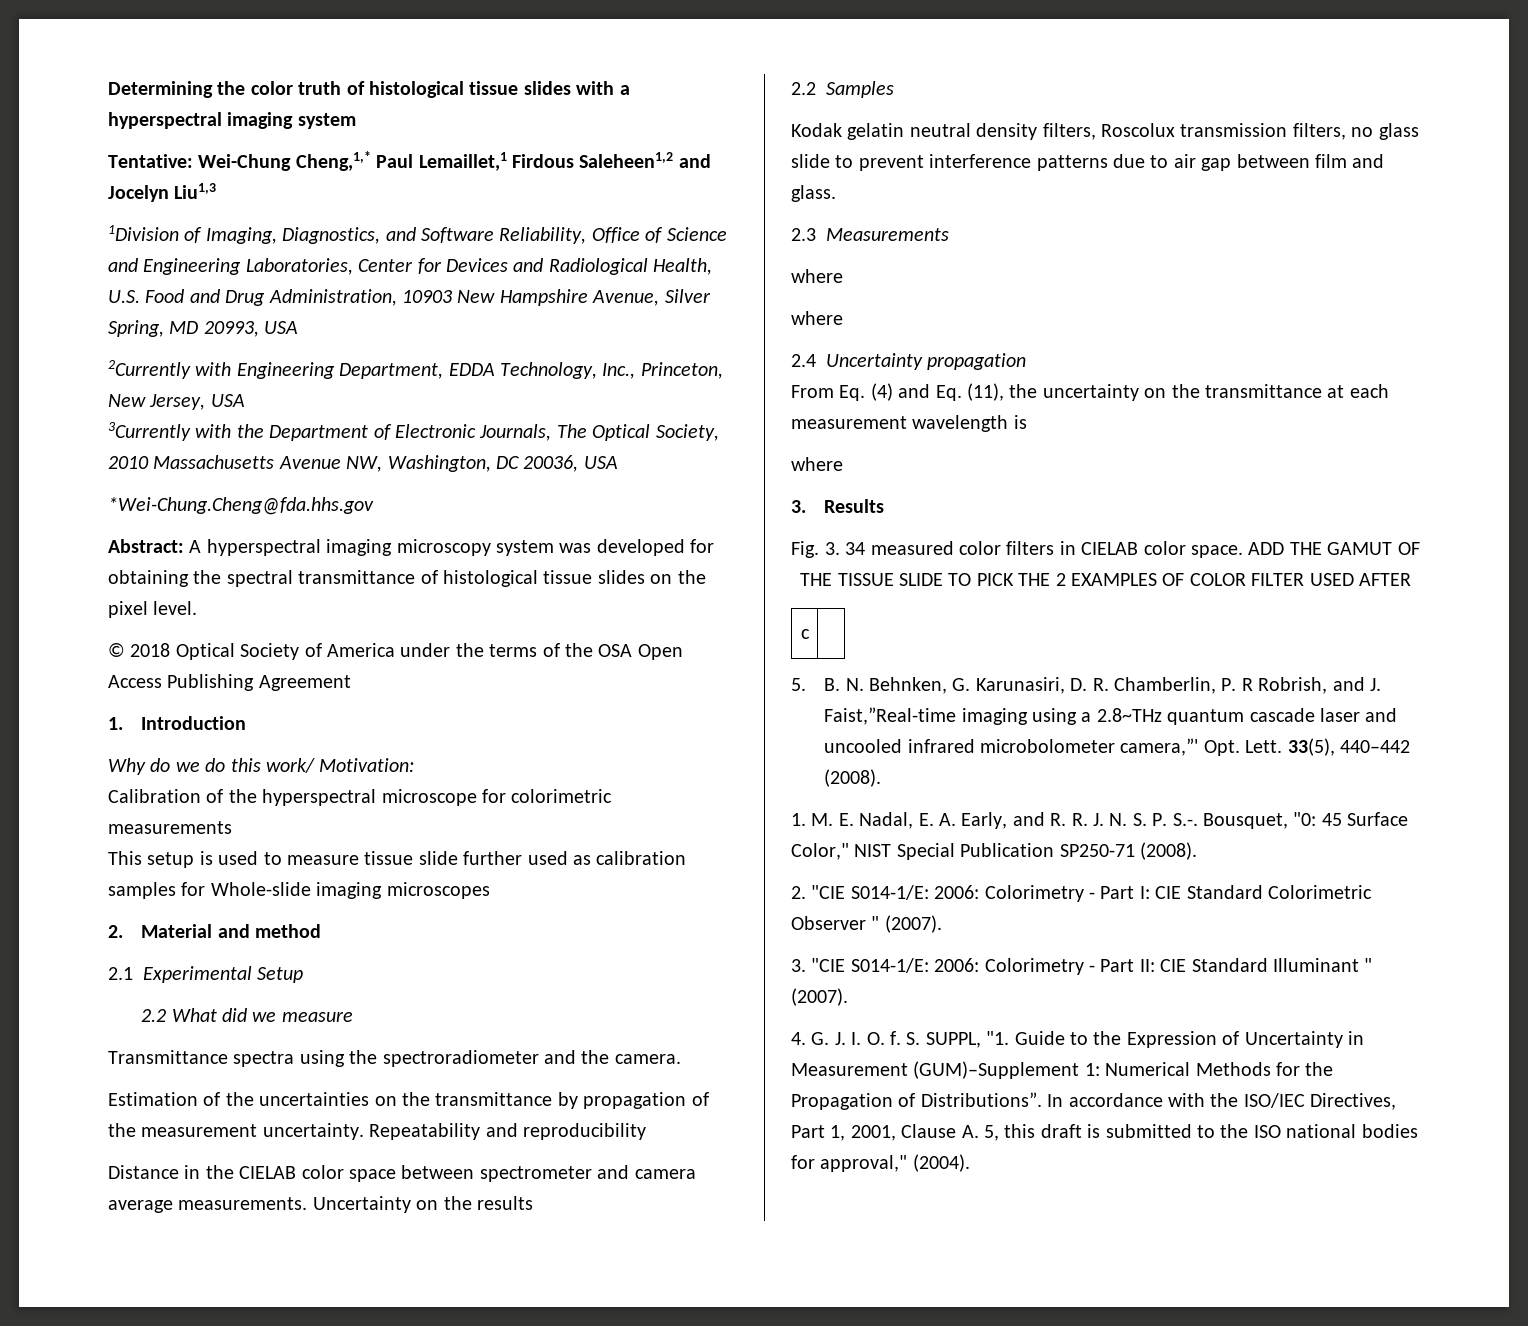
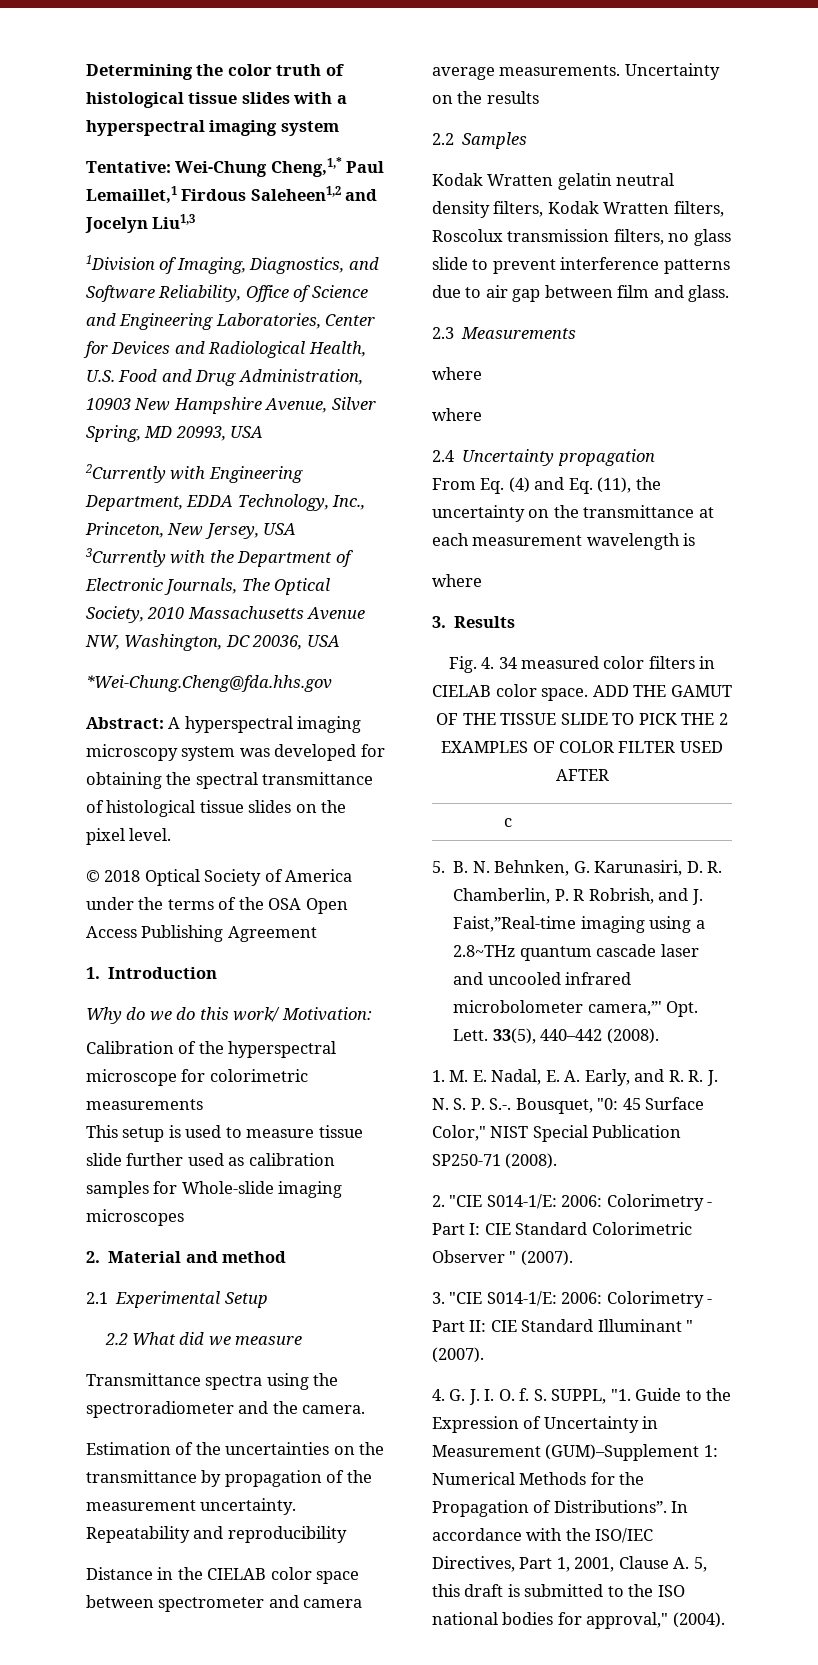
- Kodak gelatin neutral density filters, Roscolux transmission filters, no glass slide to prevent interference patterns due to air gap between film and glass.
+ Kodak Wratten gelatin neutral density filters, Kodak Wratten filters, Roscolux transmission filters, no glass slide to prevent interference patterns due to air gap between film and glass.
- Fig. 3. 34 measured color filters in CIELAB color space.
+ Fig. 4. 34 measured color filters in CIELAB color space.

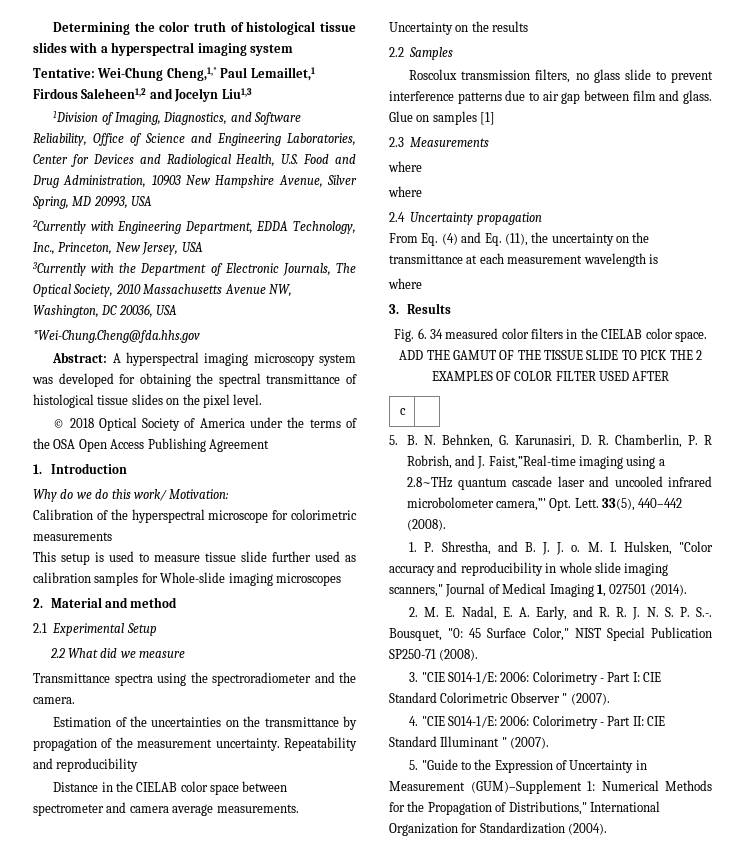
- Kodak Wratten gelatin neutral density filters, Kodak Wratten filters, Roscolux transmission filters, no glass slide to prevent interference patterns due to air gap between film and glass.
+ Roscolux transmission filters, no glass slide to prevent interference patterns due to air gap between film and glass. Glue on samples [1]
- Fig. 4. 34 measured color filters in CIELAB color space.
+ Fig. 6. 34 measured color filters in the CIELAB color space.
- 1. M. E. Nadal, E. A. Early, and R. R. J. N. S. P. S.-. Bousquet, "0: 45 Surface Color," NIST Special Publication SP250-71 (2008).
+ 1. P. Shrestha, and B. J. J. o. M. I. Hulsken, "Color accuracy and reproducibility in whole slide imaging scanners," Journal of Medical Imaging 1, 027501 (2014).
+ 2. M. E. Nadal, E. A. Early, and R. R. J. N. S. P. S.-. Bousquet, "0: 45 Surface Color," NIST Special Publication SP250-71 (2008).
- 2. "CIE S014-1/E: 2006: Colorimetry - Part I: CIE Standard Colorimetric Observer " (2007).
+ 3. "CIE S014-1/E: 2006: Colorimetry - Part I: CIE Standard Colorimetric Observer " (2007).
- 3. "CIE S014-1/E: 2006: Colorimetry - Part II: CIE Standard Illuminant " (2007).
+ 4. "CIE S014-1/E: 2006: Colorimetry - Part II: CIE Standard Illuminant " (2007).
- 4. G. J. I. O. f. S. SUPPL, "1. Guide to the Expression of Uncertainty in Measurement (GUM)–Supplement 1: Numerical Methods for the Propagation of Distributions”. In accordance with the ISO/IEC Directives, Part 1, 2001, Clause A. 5, this draft is submitted to the ISO national bodies for approval," (2004).
+ 5. "Guide to the Expression of Uncertainty in Measurement (GUM)–Supplement 1: Numerical Methods for the Propagation of Distributions," International Organization for Standardization (2004).

